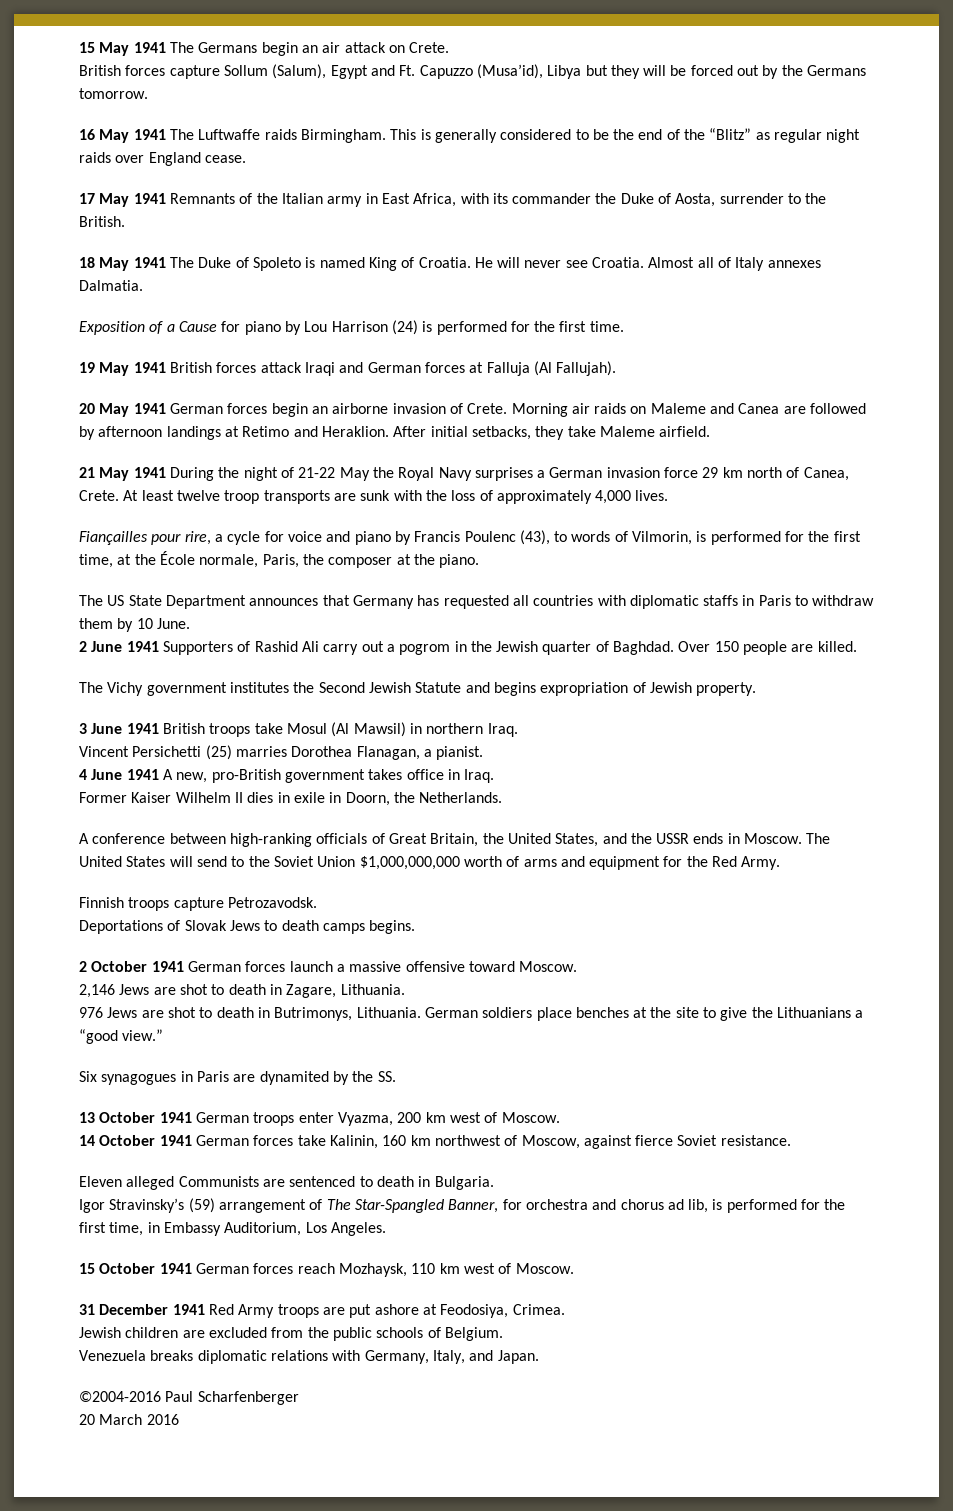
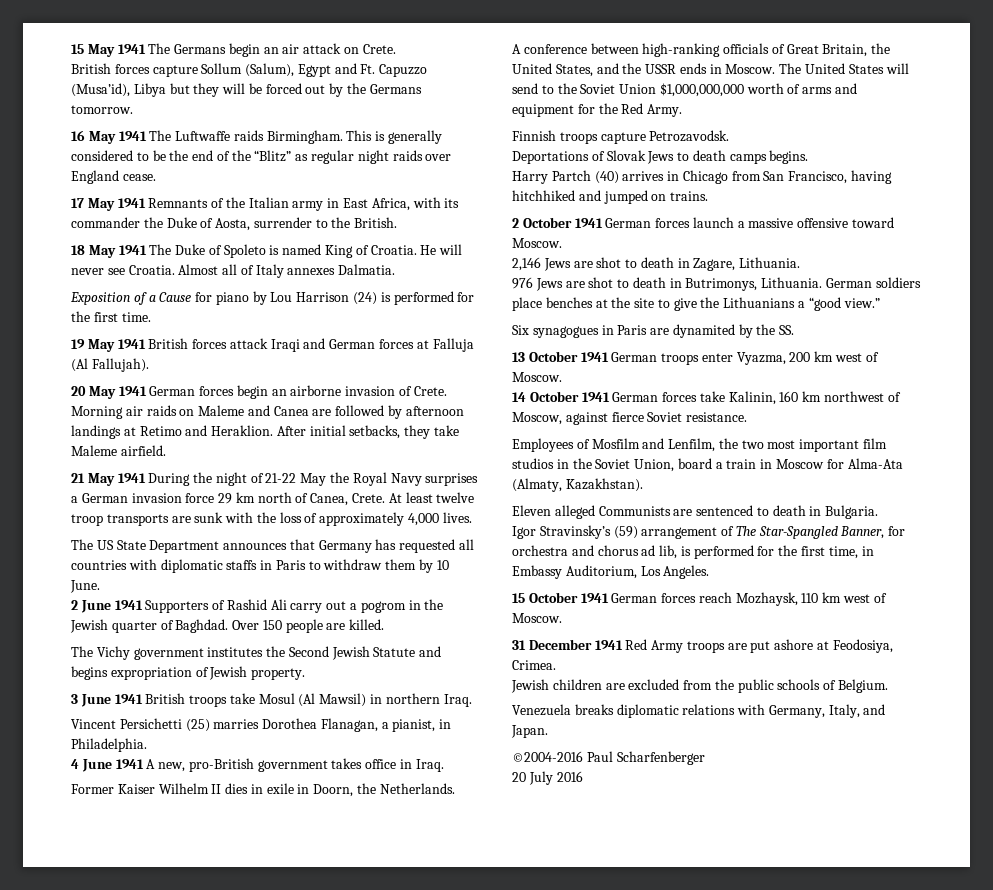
- Fiançailles pour rire, a cycle for voice and piano by Francis Poulenc (43), to words of Vilmorin, is performed for the first time, at the École normale, Paris, the composer at the piano.
- Vincent Persichetti (25) marries Dorothea Flanagan, a pianist.
+ Vincent Persichetti (25) marries Dorothea Flanagan, a pianist, in Philadelphia.
+ Harry Partch (40) arrives in Chicago from San Francisco, having hitchhiked and jumped on trains.
+ Employees of Mosfilm and Lenfilm, the two most important film studios in the Soviet Union, board a train in Moscow for Alma-Ata (Almaty, Kazakhstan).
- 20 March 2016
+ 20 July 2016

